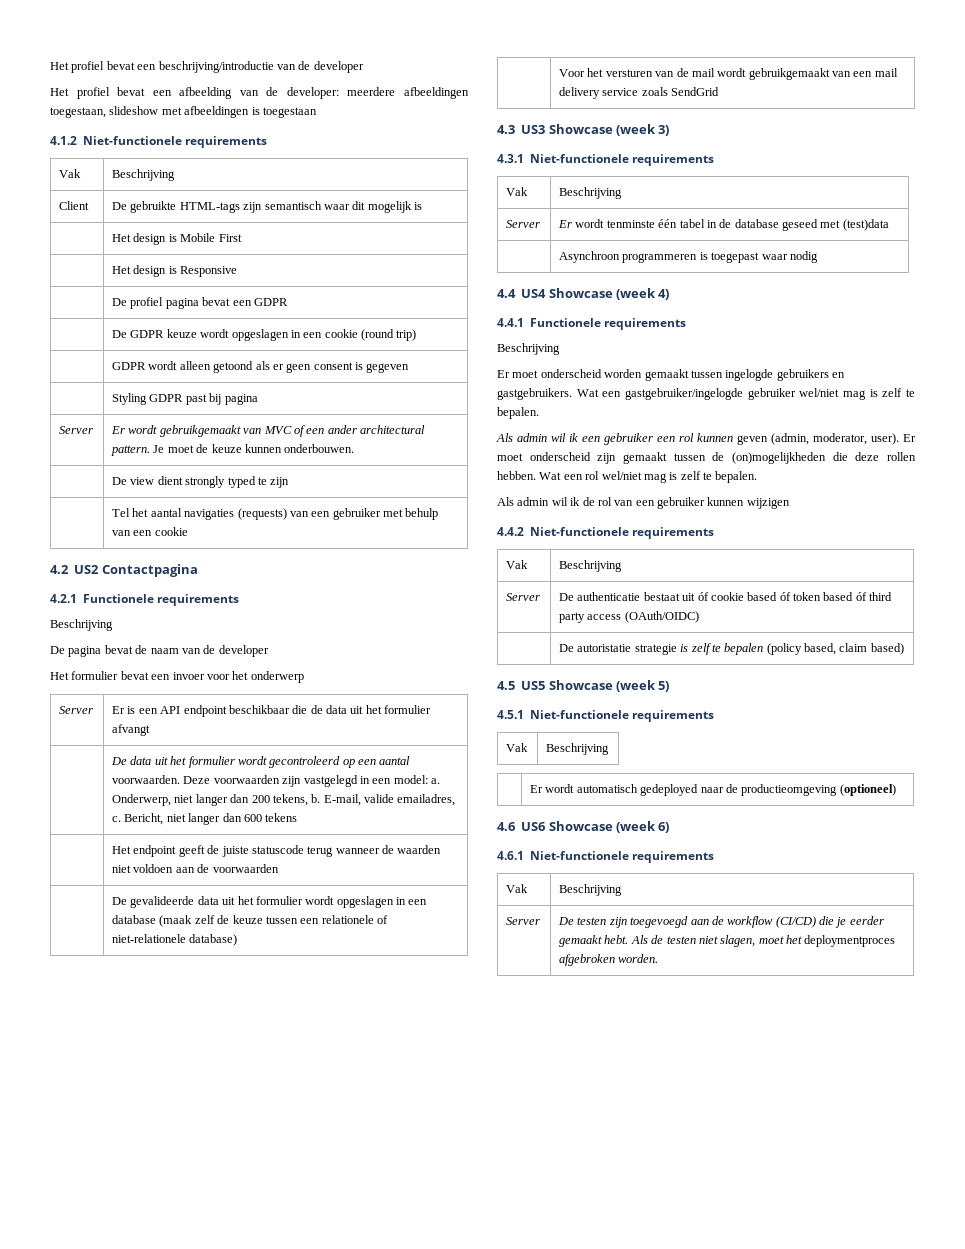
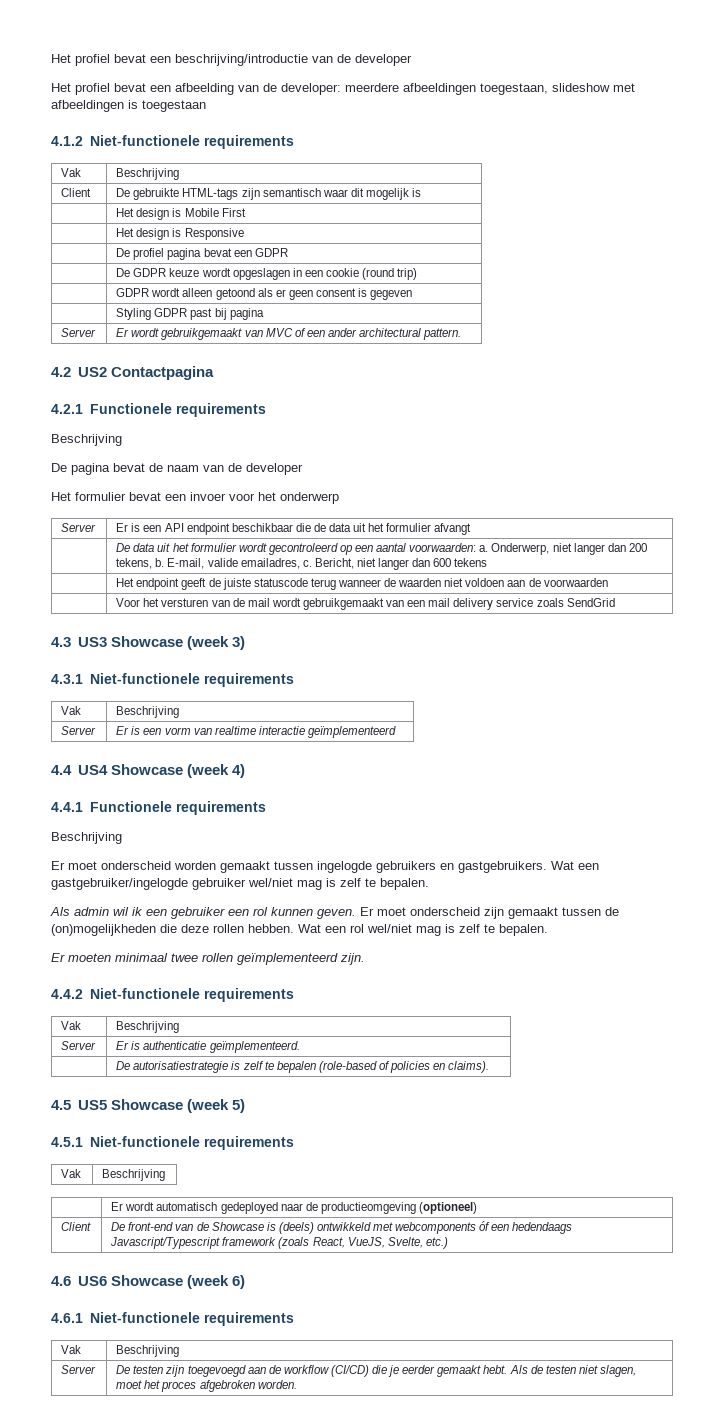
- Server | Er wordt gebruikgemaakt van MVC of een ander architectural pattern. Je moet de keuze kunnen onderbouwen.
- | De view dient strongly typed te zijn
- | Tel het aantal navigaties (requests) van een gebruiker met behulp van een cookie
+ Server | Er wordt gebruikgemaakt van MVC of een ander architectural pattern.
- | De data uit het formulier wordt gecontroleerd op een aantal voorwaarden. Deze voorwaarden zijn vastgelegd in een model: a. Onderwerp, niet langer dan 200 tekens, b. E-mail, valide emailadres, c. Bericht, niet langer dan 600 tekens
+ | De data uit het formulier wordt gecontroleerd op een aantal voorwaarden: a. Onderwerp, niet langer dan 200 tekens, b. E-mail, valide emailadres, c. Bericht, niet langer dan 600 tekens
- | De gevalideerde data uit het formulier wordt opgeslagen in een database (maak zelf de keuze tussen een relationele of niet-relationele database)
- Server | Er wordt tenminste één tabel in de database geseed met (test)data
- | Asynchroon programmeren is toegepast waar nodig
+ Server | Er is een vorm van realtime interactie geïmplementeerd
- Als admin wil ik een gebruiker een rol kunnen geven (admin, moderator, user).
+ Als admin wil ik een gebruiker een rol kunnen geven.
- Als admin wil ik de rol van een gebruiker kunnen wijzigen
+ Er moeten minimaal twee rollen geïmplementeerd zijn.
- Server | De authenticatie bestaat uit óf cookie based óf token based óf third party access (OAuth/OIDC)
- | De autoristatie strategie is zelf te bepalen (policy based, claim based)
+ Server | Er is authenticatie geïmplementeerd.
+ | De autorisatiestrategie is zelf te bepalen (role-based of policies en claims).
+ Client | De front-end van de Showcase is (deels) ontwikkeld met webcomponents óf een hedendaags Javascript/Typescript framework (zoals React, VueJS, Svelte, etc.)
- Server | De testen zijn toegevoegd aan de workflow (CI/CD) die je eerder gemaakt hebt. Als de testen niet slagen, moet het deploymentproces afgebroken worden.
+ Server | De testen zijn toegevoegd aan de workflow (CI/CD) die je eerder gemaakt hebt. Als de testen niet slagen, moet het proces afgebroken worden.

